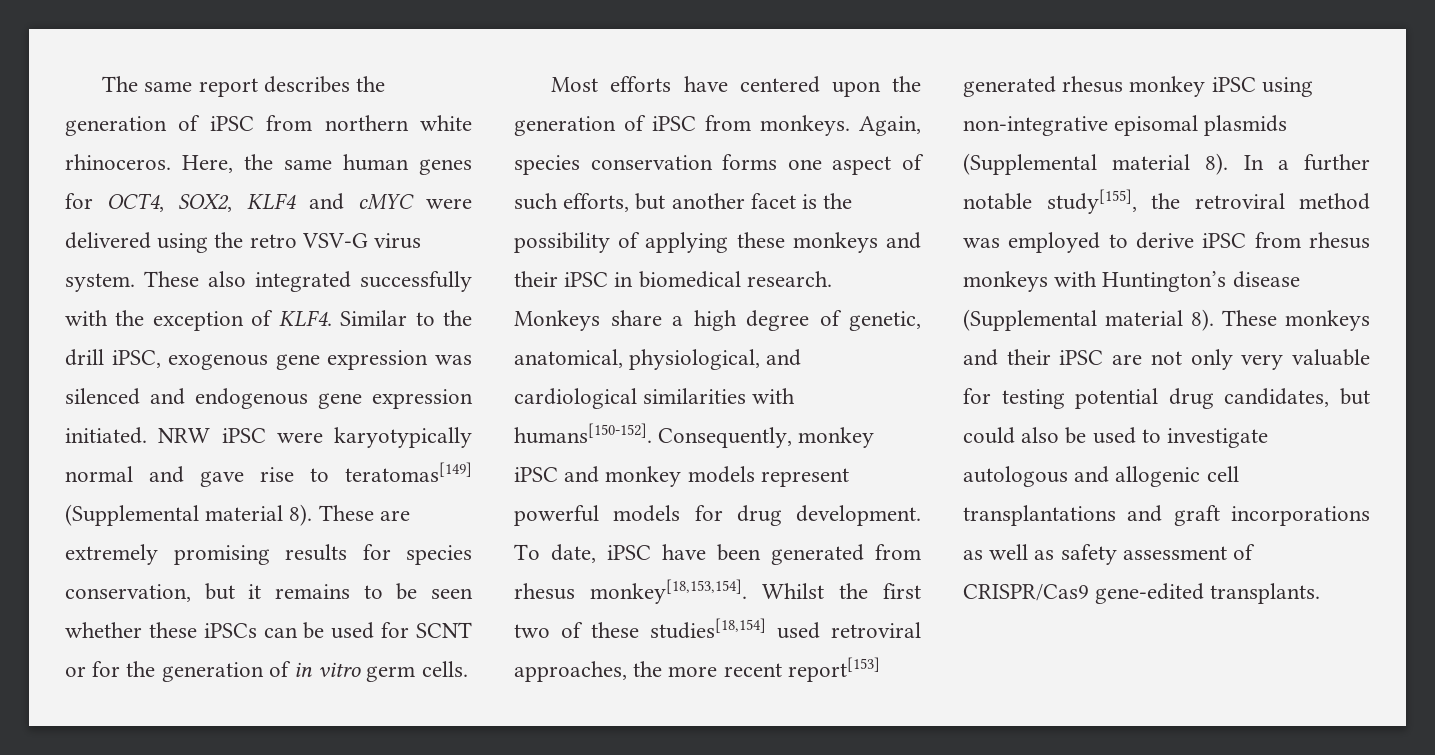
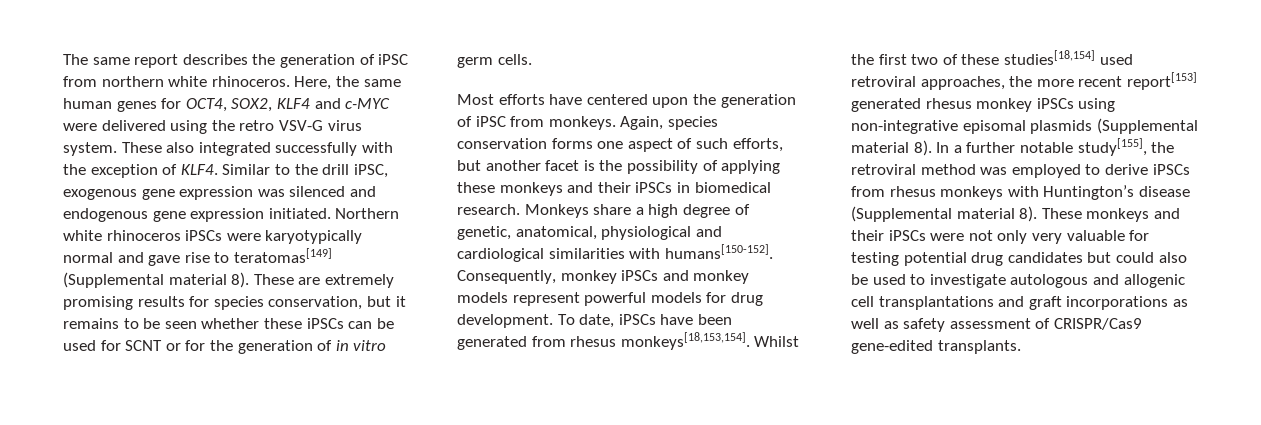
- Here, the same human genes for OCT4, SOX2, KLF4 and cMYC were delivered using the retro VSV-G virus system.
+ Here, the same human genes for OCT4, SOX2, KLF4 and c-MYC were delivered using the retro VSV-G virus system.
- NRW iPSC were karyotypically normal and gave rise to teratomas[149] (Supplemental material 8).
+ Northern white rhinoceros iPSCs were karyotypically normal and gave rise to teratomas[149] (Supplemental material 8).
- Again, species conservation forms one aspect of such efforts, but another facet is the possibility of applying these monkeys and their iPSC in biomedical research.
+ Again, species conservation forms one aspect of such efforts, but another facet is the possibility of applying these monkeys and their iPSCs in biomedical research.
- Monkeys share a high degree of genetic, anatomical, physiological, and cardiological similarities with humans[150-152].
+ Monkeys share a high degree of genetic, anatomical, physiological and cardiological similarities with humans[150-152].
- Consequently, monkey iPSC and monkey models represent powerful models for drug development.
+ Consequently, monkey iPSCs and monkey models represent powerful models for drug development.
- To date, iPSC have been generated from rhesus monkey[18,153,154].
+ To date, iPSCs have been generated from rhesus monkeys[18,153,154].
- Whilst the first two of these studies[18,154] used retroviral approaches, the more recent report[153] generated rhesus monkey iPSC using non-integrative episomal plasmids (Supplemental material 8).
+ Whilst the first two of these studies[18,154] used retroviral approaches, the more recent report[153] generated rhesus monkey iPSCs using non-integrative episomal plasmids (Supplemental material 8).
- In a further notable study[155], the retroviral method was employed to derive iPSC from rhesus monkeys with Huntington’s disease (Supplemental material 8).
+ In a further notable study[155], the retroviral method was employed to derive iPSCs from rhesus monkeys with Huntington’s disease (Supplemental material 8).
- These monkeys and their iPSC are not only very valuable for testing potential drug candidates, but could also be used to investigate autologous and allogenic cell transplantations and graft incorporations as well as safety assessment of CRISPR/Cas9 gene-edited transplants.
+ These monkeys and their iPSCs were not only very valuable for testing potential drug candidates but could also be used to investigate autologous and allogenic cell transplantations and graft incorporations as well as safety assessment of CRISPR/Cas9 gene-edited transplants.

